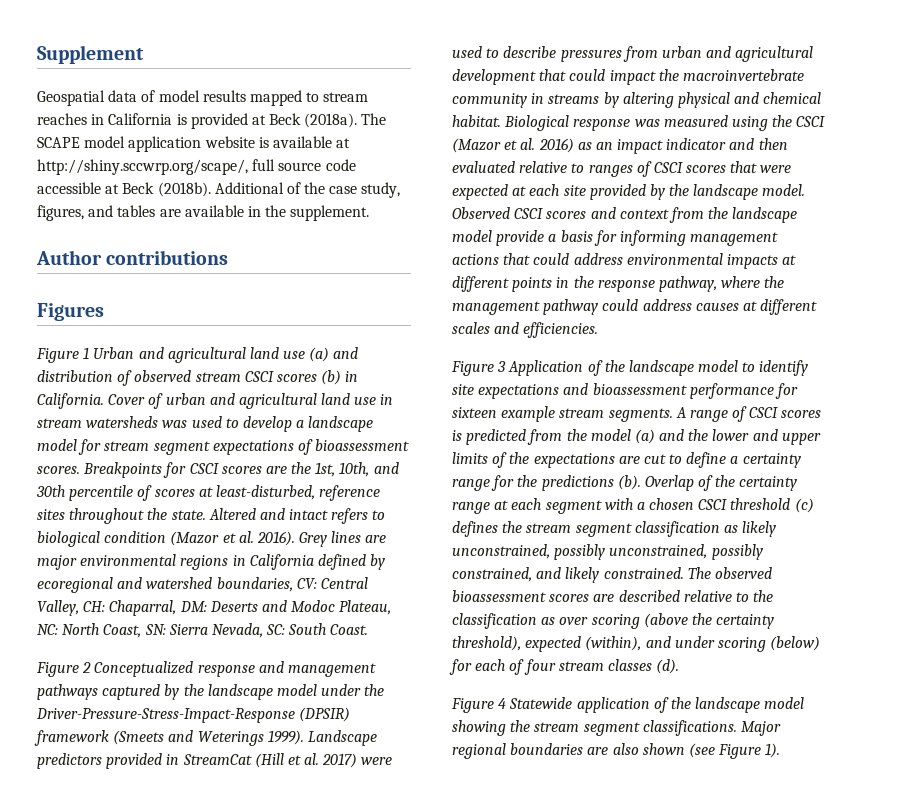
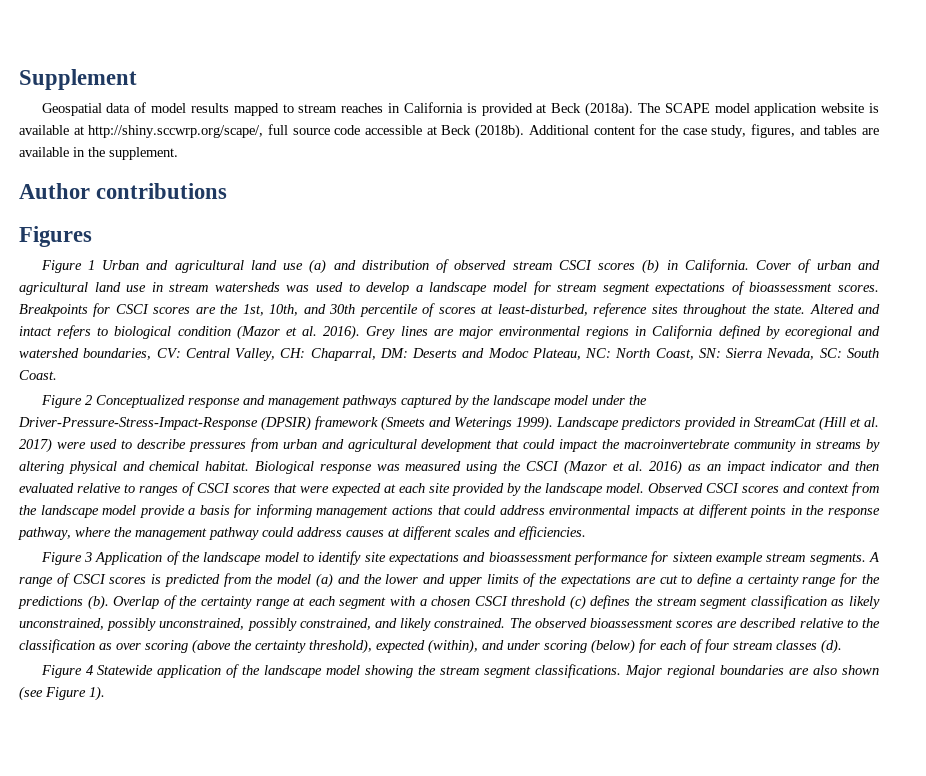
- Additional of the case study, figures, and tables are available in the supplement.
+ Additional content for the case study, figures, and tables are available in the supplement.

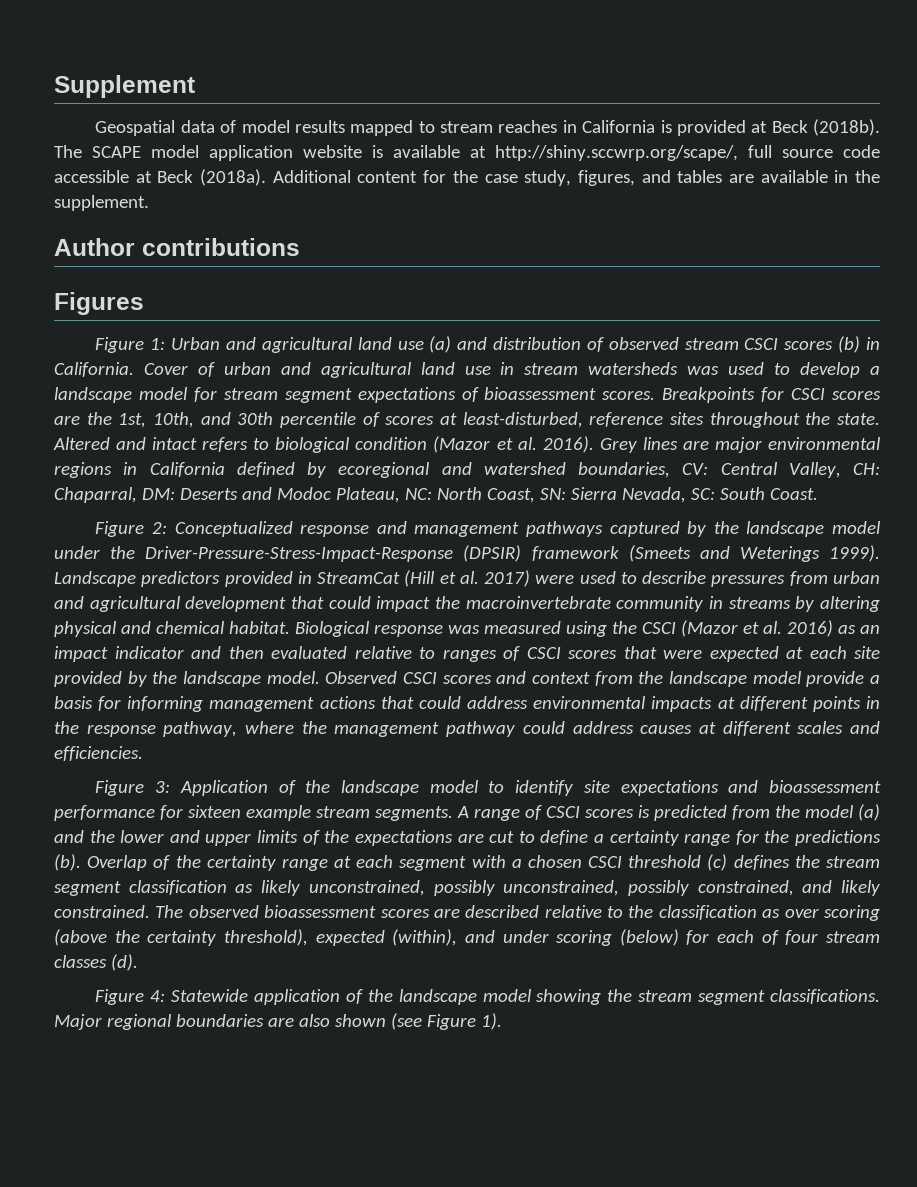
- Geospatial data of model results mapped to stream reaches in California is provided at Beck (2018a).
+ Geospatial data of model results mapped to stream reaches in California is provided at Beck (2018b).
- The SCAPE model application website is available at http://shiny.sccwrp.org/scape/, full source code accessible at Beck (2018b).
+ The SCAPE model application website is available at http://shiny.sccwrp.org/scape/, full source code accessible at Beck (2018a).
- Figure 1 Urban and agricultural land use (a) and distribution of observed stream CSCI scores (b) in California.
+ Figure 1: Urban and agricultural land use (a) and distribution of observed stream CSCI scores (b) in California.
- Figure 2 Conceptualized response and management pathways captured by the landscape model under the Driver-Pressure-Stress-Impact-Response (DPSIR) framework (Smeets and Weterings 1999).
+ Figure 2: Conceptualized response and management pathways captured by the landscape model under the Driver-Pressure-Stress-Impact-Response (DPSIR) framework (Smeets and Weterings 1999).
- Figure 3 Application of the landscape model to identify site expectations and bioassessment performance for sixteen example stream segments.
+ Figure 3: Application of the landscape model to identify site expectations and bioassessment performance for sixteen example stream segments.
- Figure 4 Statewide application of the landscape model showing the stream segment classifications.
+ Figure 4: Statewide application of the landscape model showing the stream segment classifications.

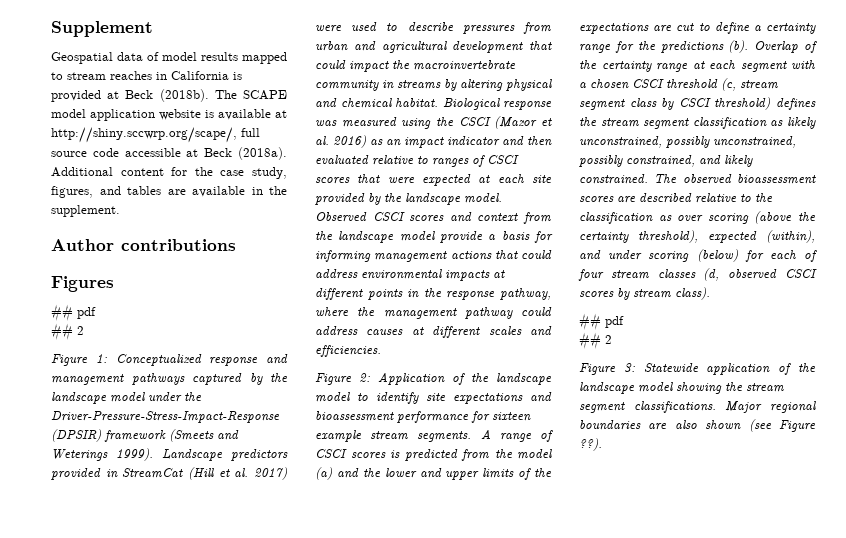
  Figures
- Figure 1: Urban and agricultural land use (a) and distribution of observed stream CSCI scores (b) in California. Cover of urban and agricultural land use in stream watersheds was used to develop a landscape model for stream segment expectations of bioassessment scores. Breakpoints for CSCI scores are the 1st, 10th, and 30th percentile of scores at least-disturbed, reference sites throughout the state. Altered and intact refers to biological condition (Mazor et al. 2016). Grey lines are major environmental regions in California defined by ecoregional and watershed boundaries, CV: Central Valley, CH: Chaparral, DM: Deserts and Modoc Plateau, NC: North Coast, SN: Sierra Nevada, SC: South Coast.
- Figure 2: Conceptualized response and management pathways captured by the landscape model under the Driver-Pressure-Stress-Impact-Response (DPSIR) framework (Smeets and Weterings 1999).
+ ## pdf
+ ## 2
+ Figure 1: Conceptualized response and management pathways captured by the landscape model under the Driver-Pressure-Stress-Impact-Response (DPSIR) framework (Smeets and Weterings 1999).
- Figure 3: Application of the landscape model to identify site expectations and bioassessment performance for sixteen example stream segments.
+ Figure 2: Application of the landscape model to identify site expectations and bioassessment performance for sixteen example stream segments.
- Overlap of the certainty range at each segment with a chosen CSCI threshold (c) defines the stream segment classification as likely unconstrained, possibly unconstrained, possibly constrained, and likely constrained.
+ Overlap of the certainty range at each segment with a chosen CSCI threshold (c, stream segment class by CSCI threshold) defines the stream segment classification as likely unconstrained, possibly unconstrained, possibly constrained, and likely constrained.
- The observed bioassessment scores are described relative to the classification as over scoring (above the certainty threshold), expected (within), and under scoring (below) for each of four stream classes (d).
- Figure 4: Statewide application of the landscape model showing the stream segment classifications.
+ The observed bioassessment scores are described relative to the classification as over scoring (above the certainty threshold), expected (within), and under scoring (below) for each of four stream classes (d, observed CSCI scores by stream class).
+ ## pdf
+ ## 2
+ Figure 3: Statewide application of the landscape model showing the stream segment classifications.
- Major regional boundaries are also shown (see Figure 1).
+ Major regional boundaries are also shown (see Figure ??).

